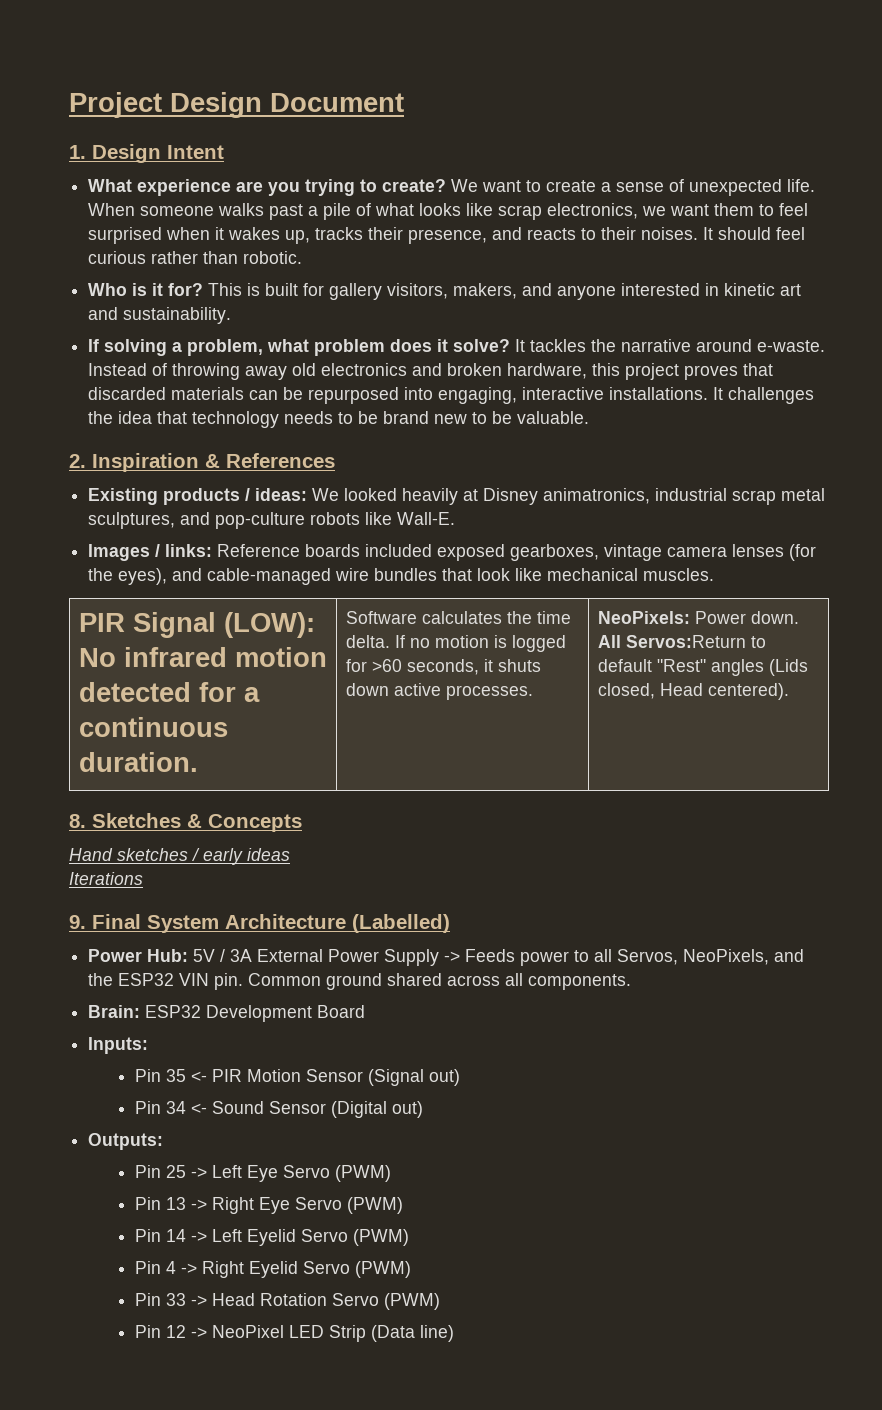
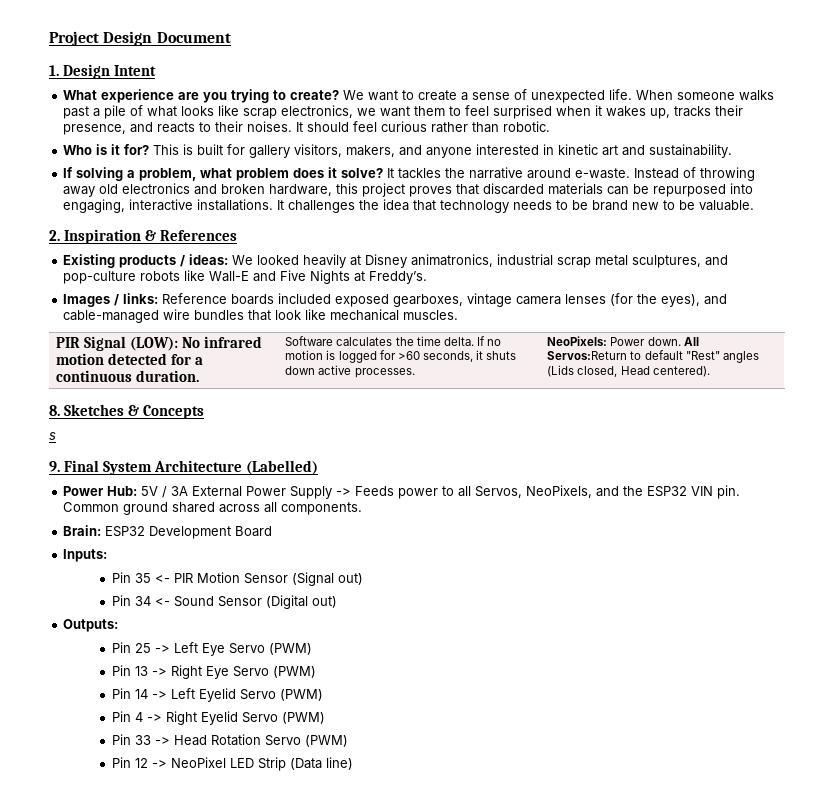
- Existing products / ideas: We looked heavily at Disney animatronics, industrial scrap metal sculptures, and pop-culture robots like Wall-E.
+ Existing products / ideas: We looked heavily at Disney animatronics, industrial scrap metal sculptures, and pop-culture robots like Wall-E and Five Nights at Freddy’s.
- Hand sketches / early ideas
- Iterations
+ s

